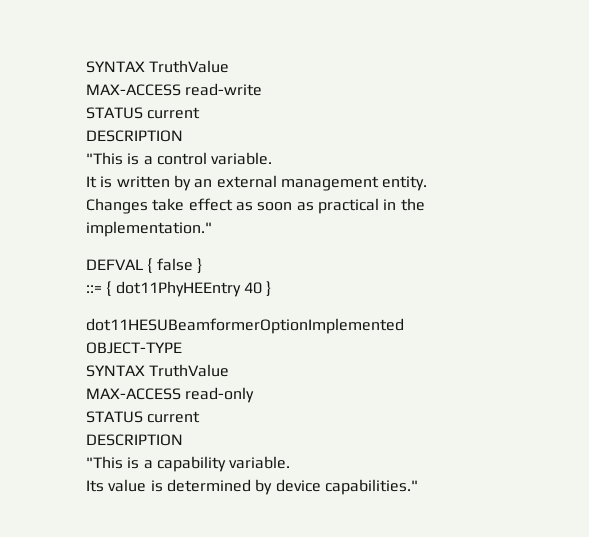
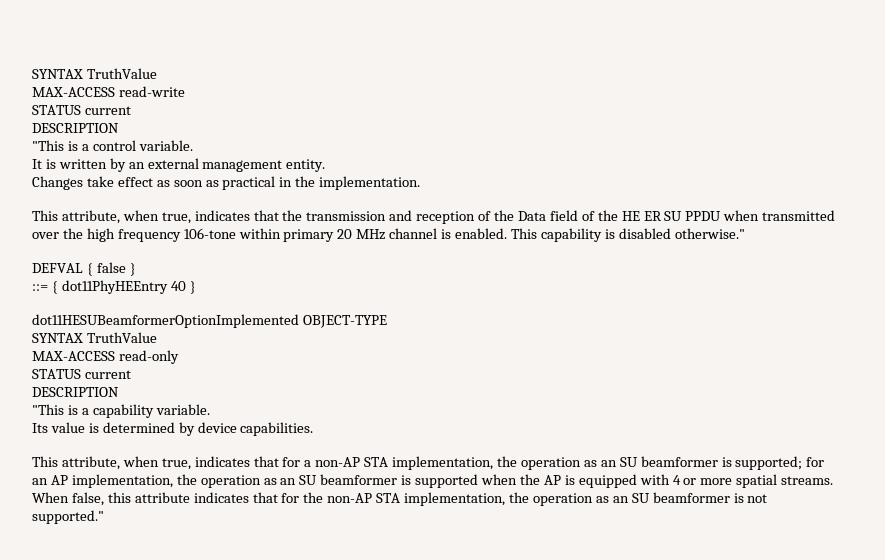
- Changes take effect as soon as practical in the implementation."
+ Changes take effect as soon as practical in the implementation.
+ This attribute, when true, indicates that the transmission and reception of the Data field of the HE ER SU PPDU when transmitted over the high frequency 106-tone within primary 20 MHz channel is enabled. This capability is disabled otherwise."
- Its value is determined by device capabilities."
+ Its value is determined by device capabilities.
+ This attribute, when true, indicates that for a non-AP STA implementation, the operation as an SU beamformer is supported; for an AP implementation, the operation as an SU beamformer is supported when the AP is equipped with 4 or more spatial streams. When false, this attribute indicates that for the non-AP STA implementation, the operation as an SU beamformer is not supported."

